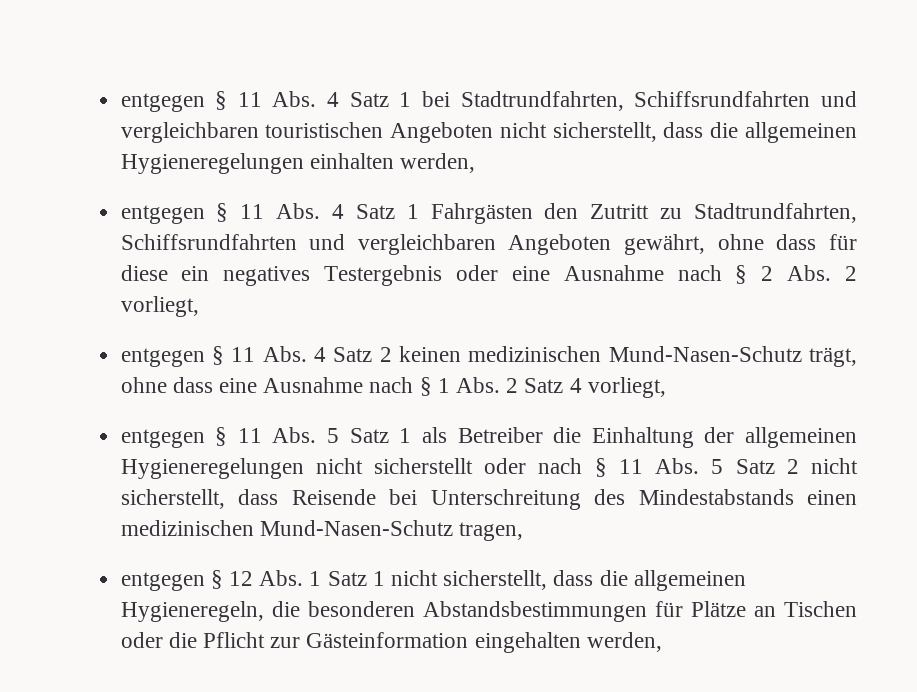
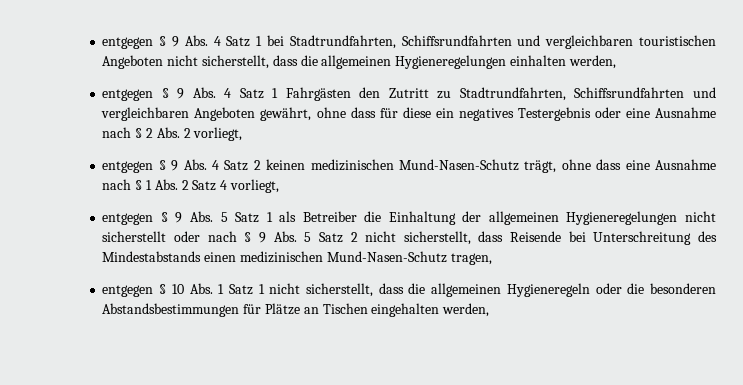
- entgegen § 11 Abs. 4 Satz 1 bei Stadtrundfahrten, Schiffsrundfahrten und vergleichbaren touristischen Angeboten nicht sicherstellt, dass die allgemeinen Hygieneregelungen einhalten werden,
+ entgegen § 9 Abs. 4 Satz 1 bei Stadtrundfahrten, Schiffsrundfahrten und vergleichbaren touristischen Angeboten nicht sicherstellt, dass die allgemeinen Hygieneregelungen einhalten werden,
- entgegen § 11 Abs. 4 Satz 1 Fahrgästen den Zutritt zu Stadtrundfahrten, Schiffsrundfahrten und vergleichbaren Angeboten gewährt, ohne dass für diese ein negatives Testergebnis oder eine Ausnahme nach § 2 Abs. 2 vorliegt,
+ entgegen § 9 Abs. 4 Satz 1 Fahrgästen den Zutritt zu Stadtrundfahrten, Schiffsrundfahrten und vergleichbaren Angeboten gewährt, ohne dass für diese ein negatives Testergebnis oder eine Ausnahme nach § 2 Abs. 2 vorliegt,
- entgegen § 11 Abs. 4 Satz 2 keinen medizinischen Mund-Nasen-Schutz trägt, ohne dass eine Ausnahme nach § 1 Abs. 2 Satz 4 vorliegt,
+ entgegen § 9 Abs. 4 Satz 2 keinen medizinischen Mund-Nasen-Schutz trägt, ohne dass eine Ausnahme nach § 1 Abs. 2 Satz 4 vorliegt,
- entgegen § 11 Abs. 5 Satz 1 als Betreiber die Einhaltung der allgemeinen Hygieneregelungen nicht sicherstellt oder nach § 11 Abs. 5 Satz 2 nicht sicherstellt, dass Reisende bei Unterschreitung des Mindestabstands einen medizinischen Mund-Nasen-Schutz tragen,
+ entgegen § 9 Abs. 5 Satz 1 als Betreiber die Einhaltung der allgemeinen Hygieneregelungen nicht sicherstellt oder nach § 9 Abs. 5 Satz 2 nicht sicherstellt, dass Reisende bei Unterschreitung des Mindestabstands einen medizinischen Mund-Nasen-Schutz tragen,
- entgegen § 12 Abs. 1 Satz 1 nicht sicherstellt, dass die allgemeinen Hygieneregeln, die besonderen Abstandsbestimmungen für Plätze an Tischen oder die Pflicht zur Gästeinformation eingehalten werden,
+ entgegen § 10 Abs. 1 Satz 1 nicht sicherstellt, dass die allgemeinen Hygieneregeln oder die besonderen Abstandsbestimmungen für Plätze an Tischen eingehalten werden,

